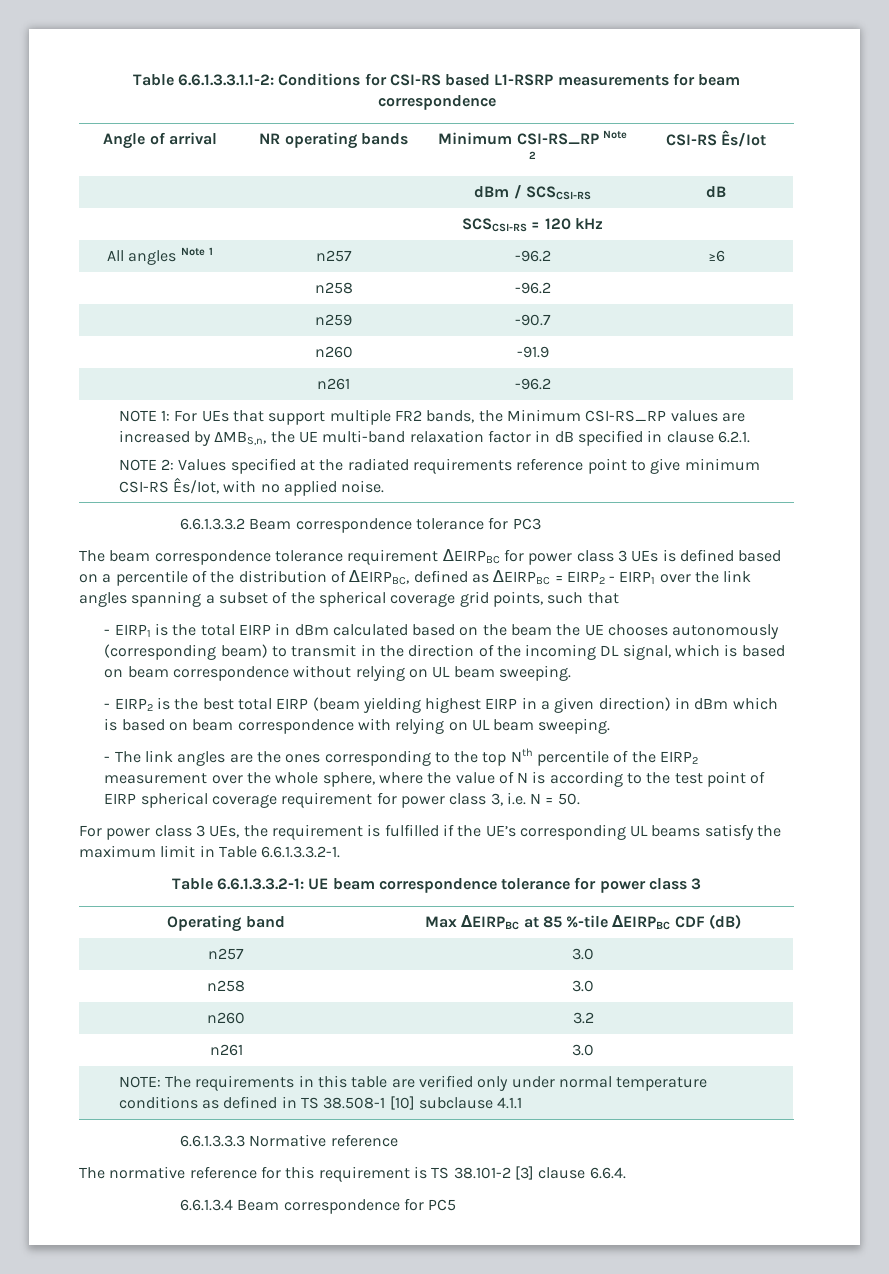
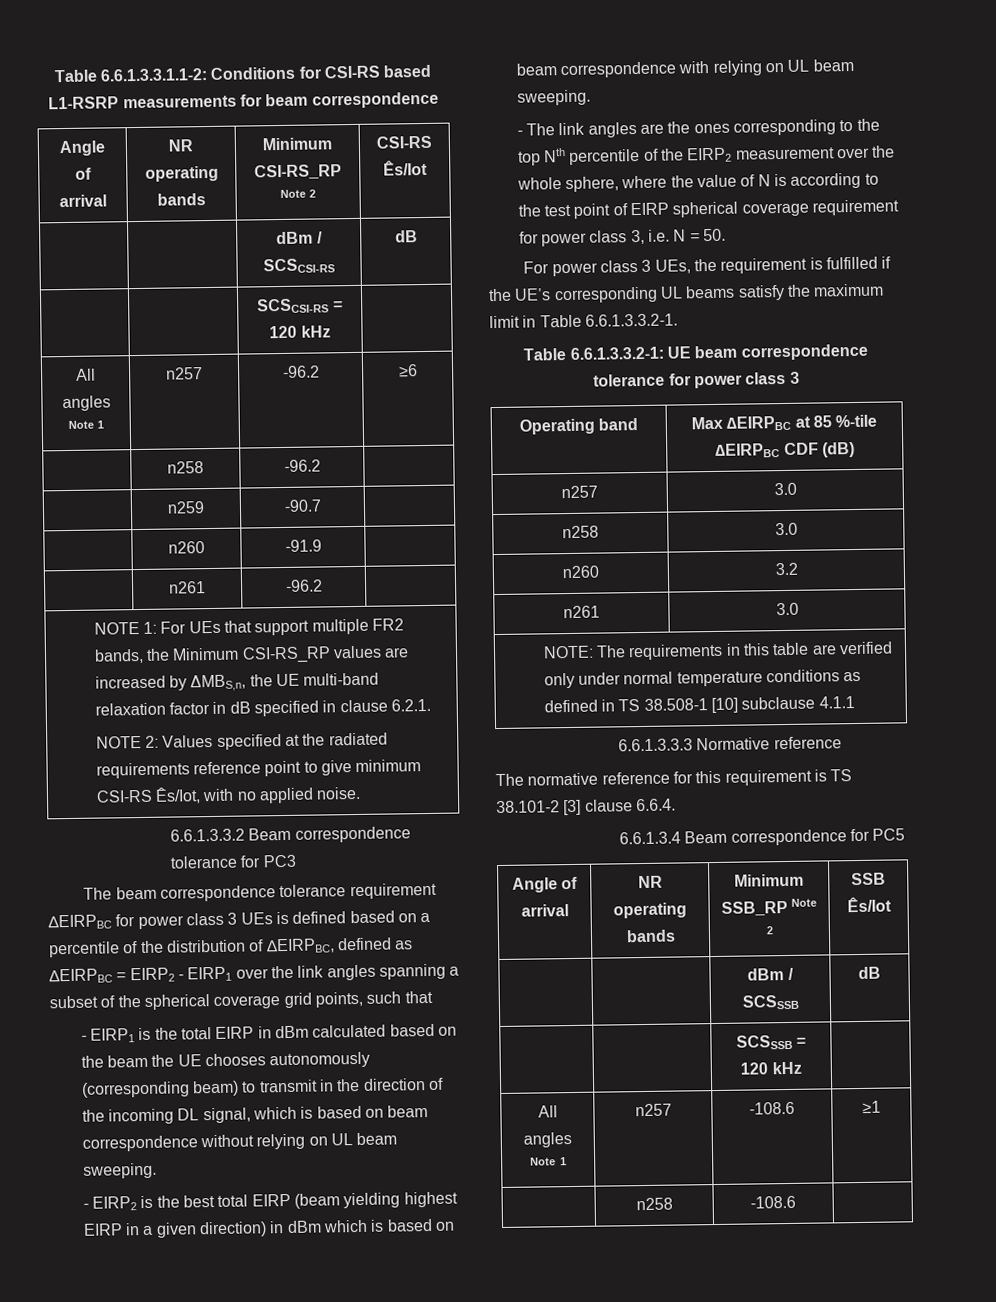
+ Angle of arrival | NR operating bands | Minimum SSB_RP Note 2 | SSB Ês/Iot
+ | | dBm / SCSSSB | dB
+ | | SCSSSB = 120 kHz |
+ All angles Note 1 | n257 | -108.6 | ≥1
+ | n258 | -108.6 |

